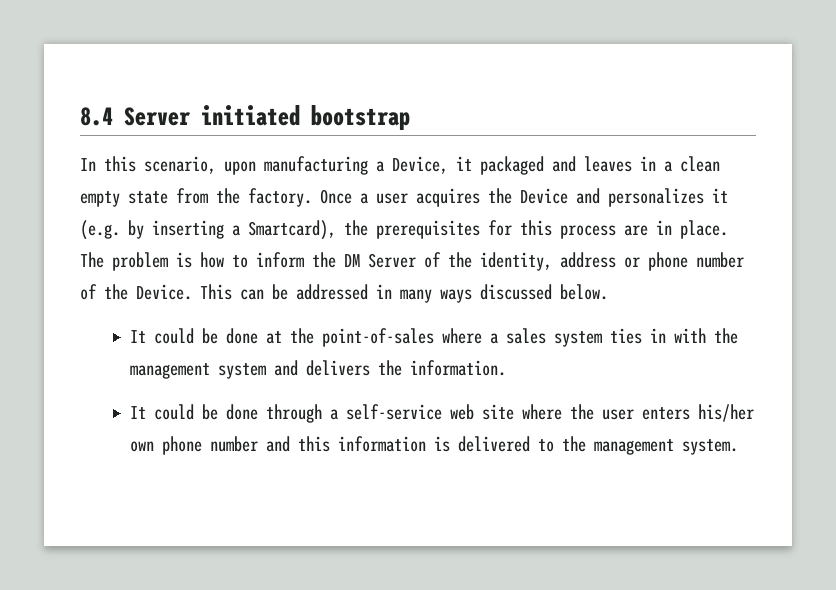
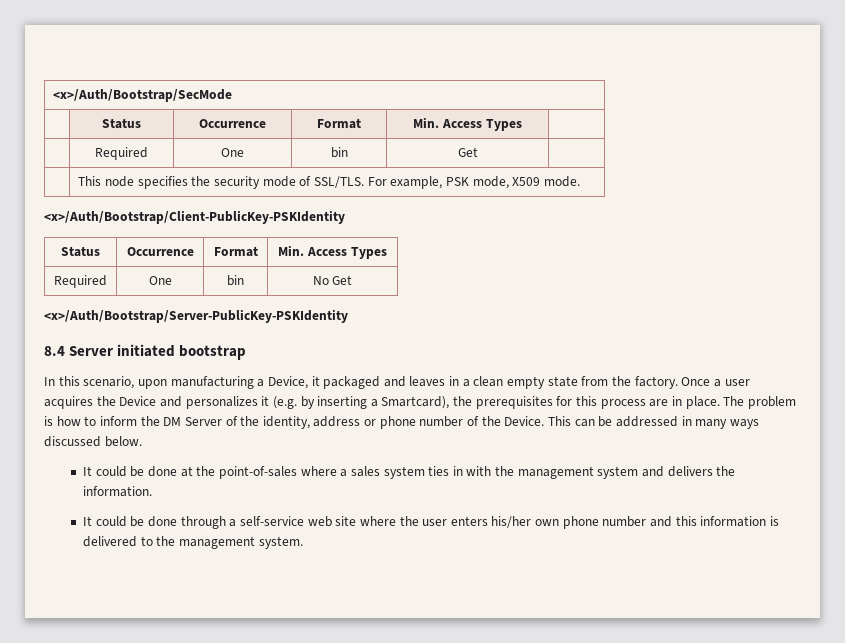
+ <x>/Auth/Bootstrap/SecMode
+ | Status | Occurrence | Format | Min. Access Types |
+ | Required | One | bin | Get |
+ | This node specifies the security mode of SSL/TLS. For example, PSK mode, X509 mode.
+ <x>/Auth/Bootstrap/Client-PublicKey-PSKIdentity
+ Status | Occurrence | Format | Min. Access Types
+ Required | One | bin | No Get
+ <x>/Auth/Bootstrap/Server-PublicKey-PSKIdentity

